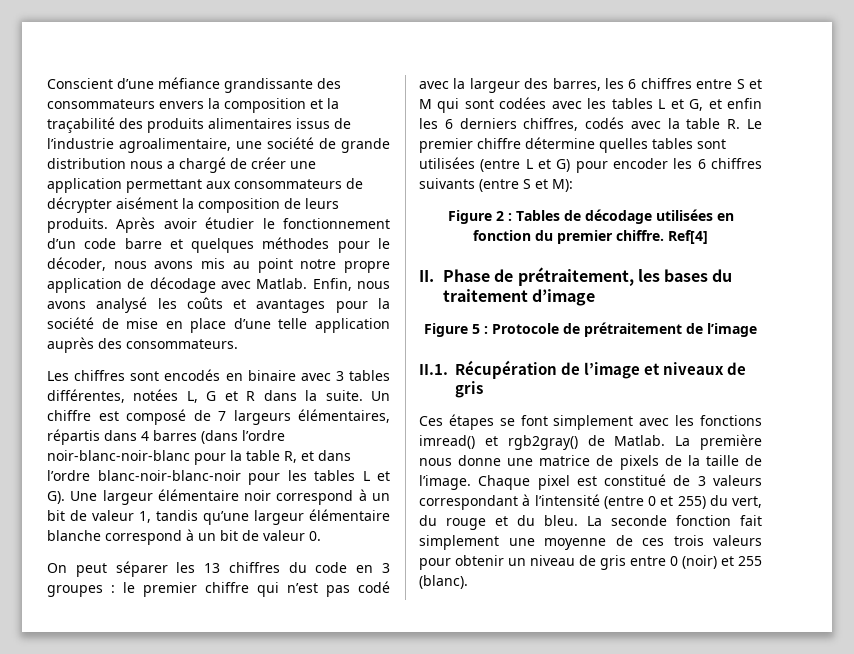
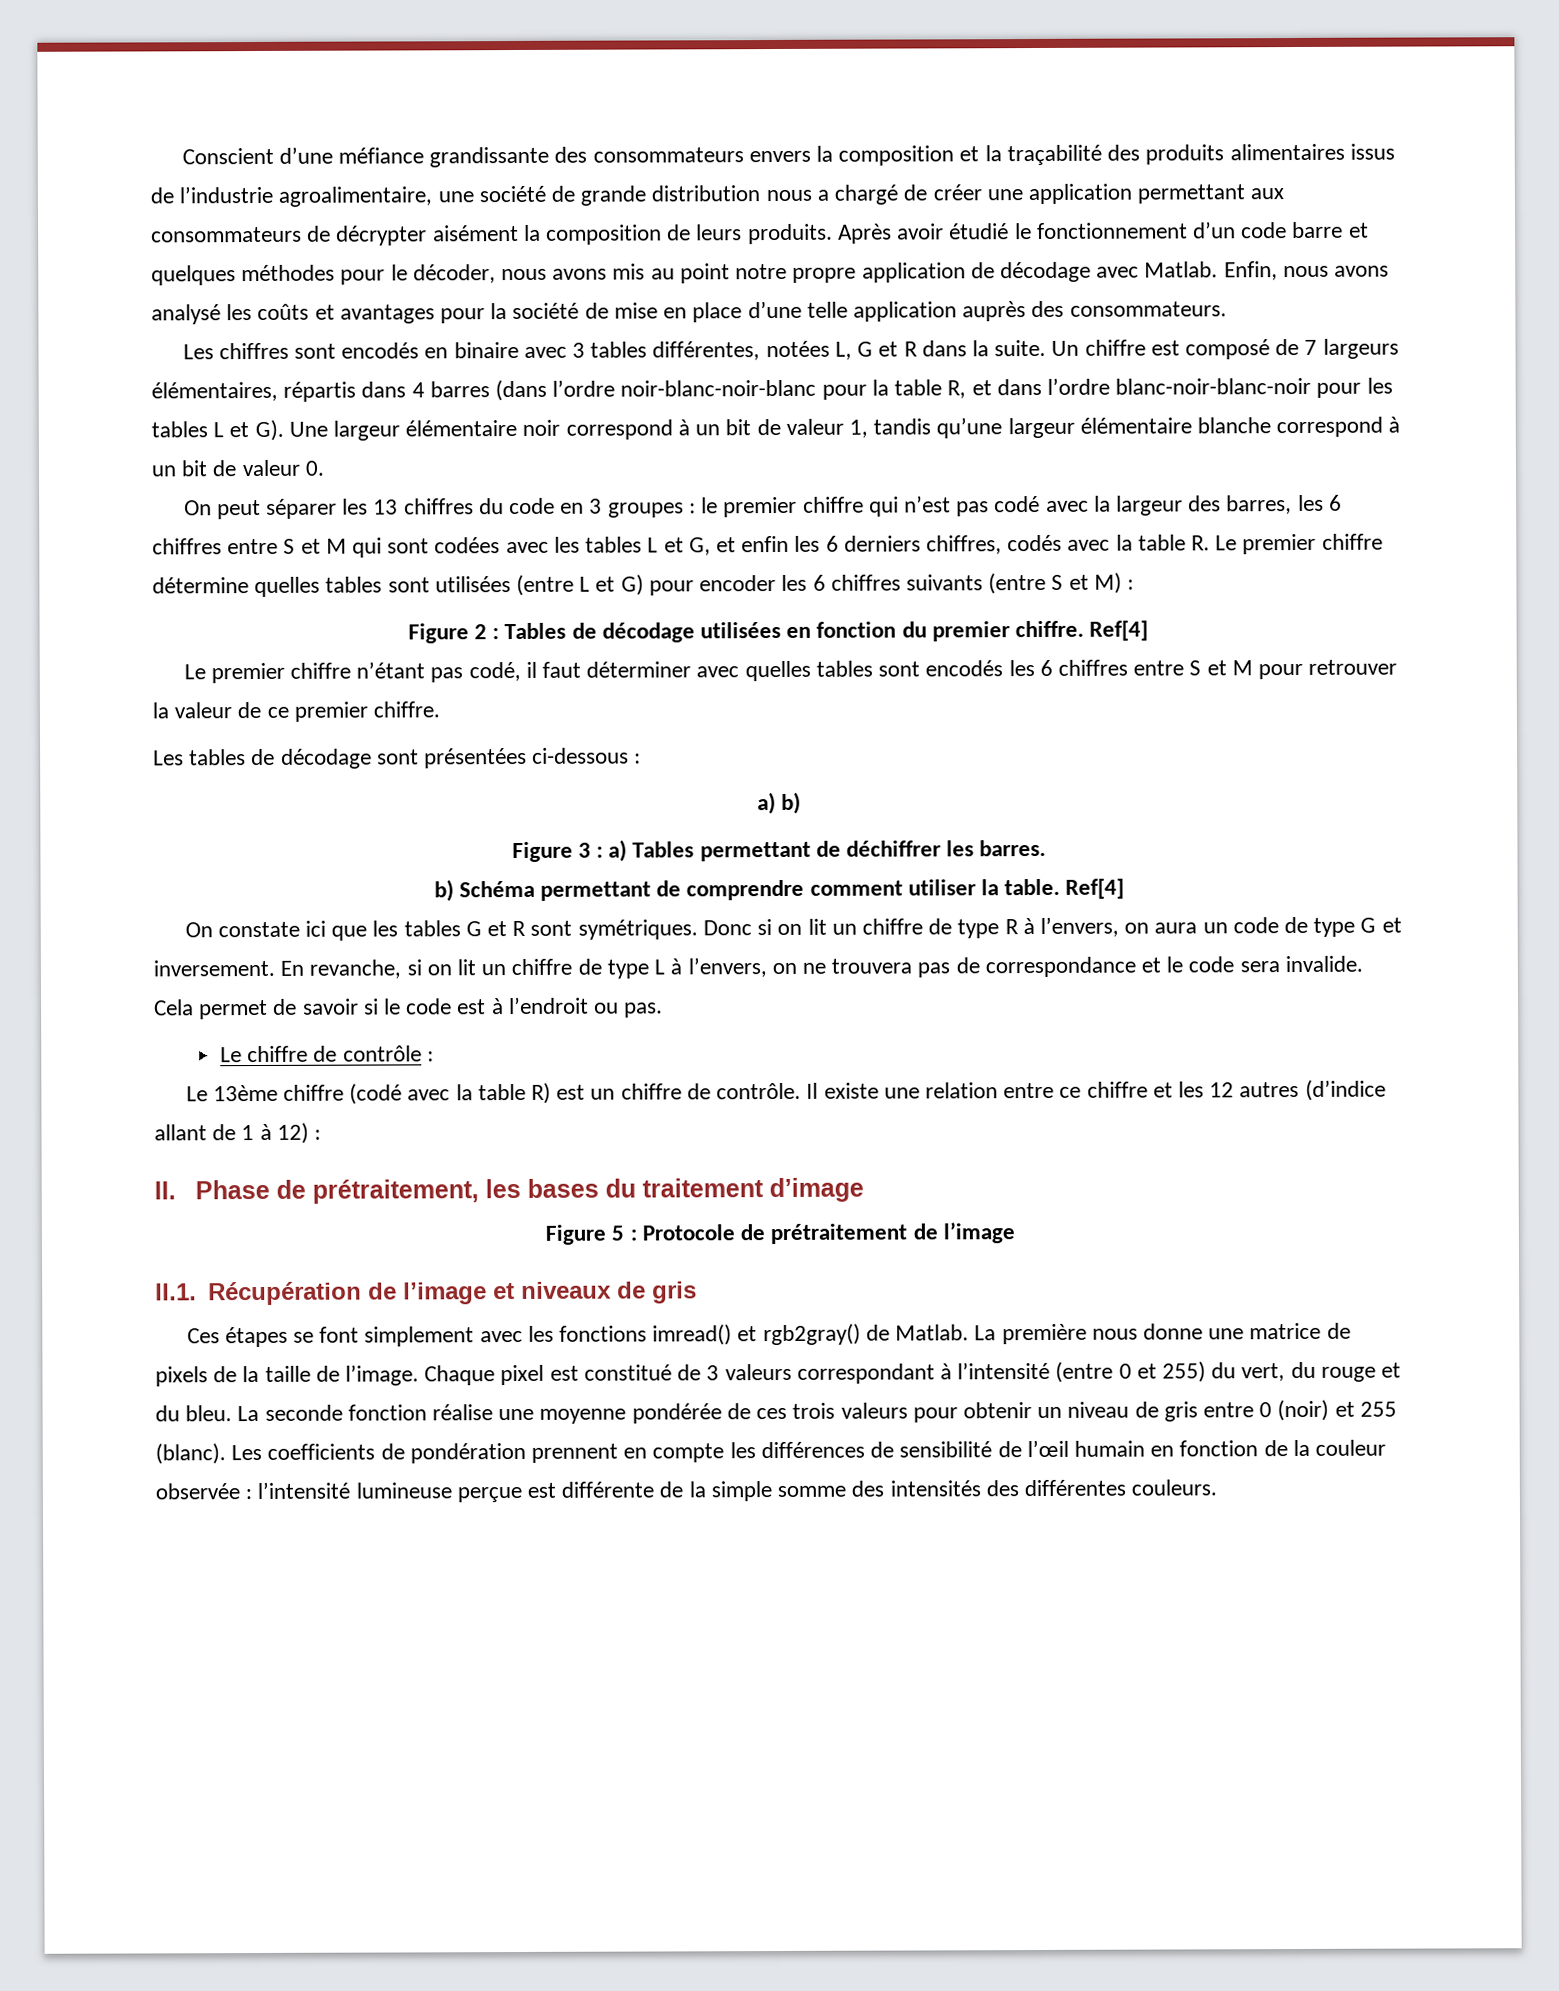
- Après avoir étudier le fonctionnement d’un code barre et quelques méthodes pour le décoder, nous avons mis au point notre propre application de décodage avec Matlab.
+ Après avoir étudié le fonctionnement d’un code barre et quelques méthodes pour le décoder, nous avons mis au point notre propre application de décodage avec Matlab.
- le premier chiffre qui n’est pas codé avec la largeur des barres, les 6 chiffres entre S et M qui sont codées avec les tables L et G, et enfin les 6 derniers chiffres, codés avec la table R. Le premier chiffre détermine quelles tables sont utilisées (entre L et G) pour encoder les 6 chiffres suivants (entre S et M):
+ le premier chiffre qui n’est pas codé avec la largeur des barres, les 6 chiffres entre S et M qui sont codées avec les tables L et G, et enfin les 6 derniers chiffres, codés avec la table R. Le premier chiffre détermine quelles tables sont utilisées (entre L et G) pour encoder les 6 chiffres suivants (entre S et M) :
+ Le premier chiffre n’étant pas codé, il faut déterminer avec quelles tables sont encodés les 6 chiffres entre S et M pour retrouver la valeur de ce premier chiffre.
+ Les tables de décodage sont présentées ci-dessous :
+ a) b)
+ Figure 3 : a) Tables permettant de déchiffrer les barres.
+ b) Schéma permettant de comprendre comment utiliser la table. Ref[4]
+ On constate ici que les tables G et R sont symétriques. Donc si on lit un chiffre de type R à l’envers, on aura un code de type G et inversement. En revanche, si on lit un chiffre de type L à l’envers, on ne trouvera pas de correspondance et le code sera invalide. Cela permet de savoir si le code est à l’endroit ou pas.
+ Le chiffre de contrôle :
+ Le 13ème chiffre (codé avec la table R) est un chiffre de contrôle. Il existe une relation entre ce chiffre et les 12 autres (d’indice allant de 1 à 12) :
- La seconde fonction fait simplement une moyenne de ces trois valeurs pour obtenir un niveau de gris entre 0 (noir) et 255 (blanc).
+ La seconde fonction réalise une moyenne pondérée de ces trois valeurs pour obtenir un niveau de gris entre 0 (noir) et 255 (blanc).
+ Les coefficients de pondération prennent en compte les différences de sensibilité de l’œil humain en fonction de la couleur observée : l’intensité lumineuse perçue est différente de la simple somme des intensités des différentes couleurs.

